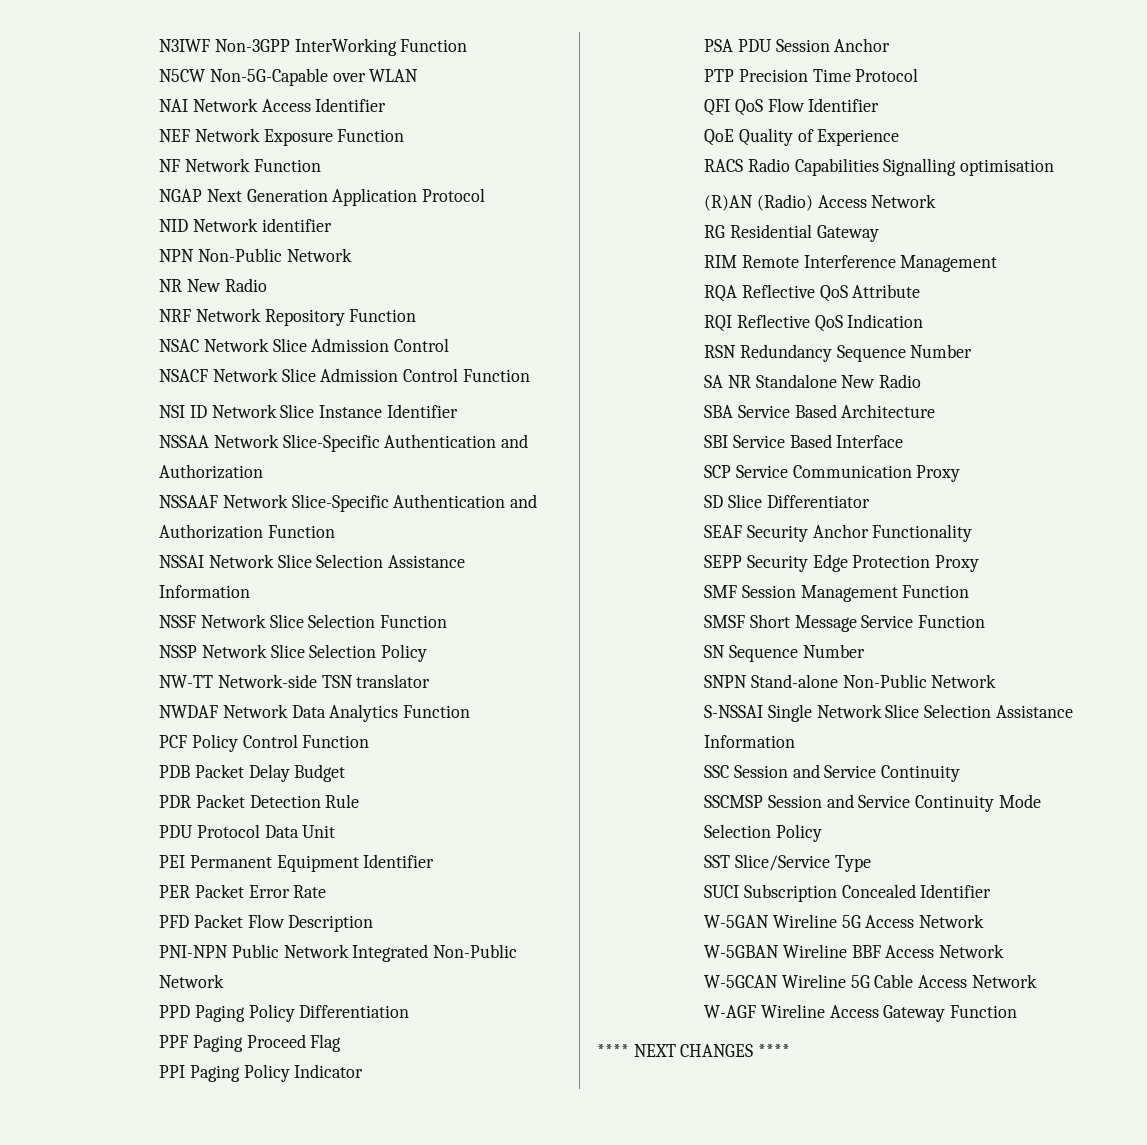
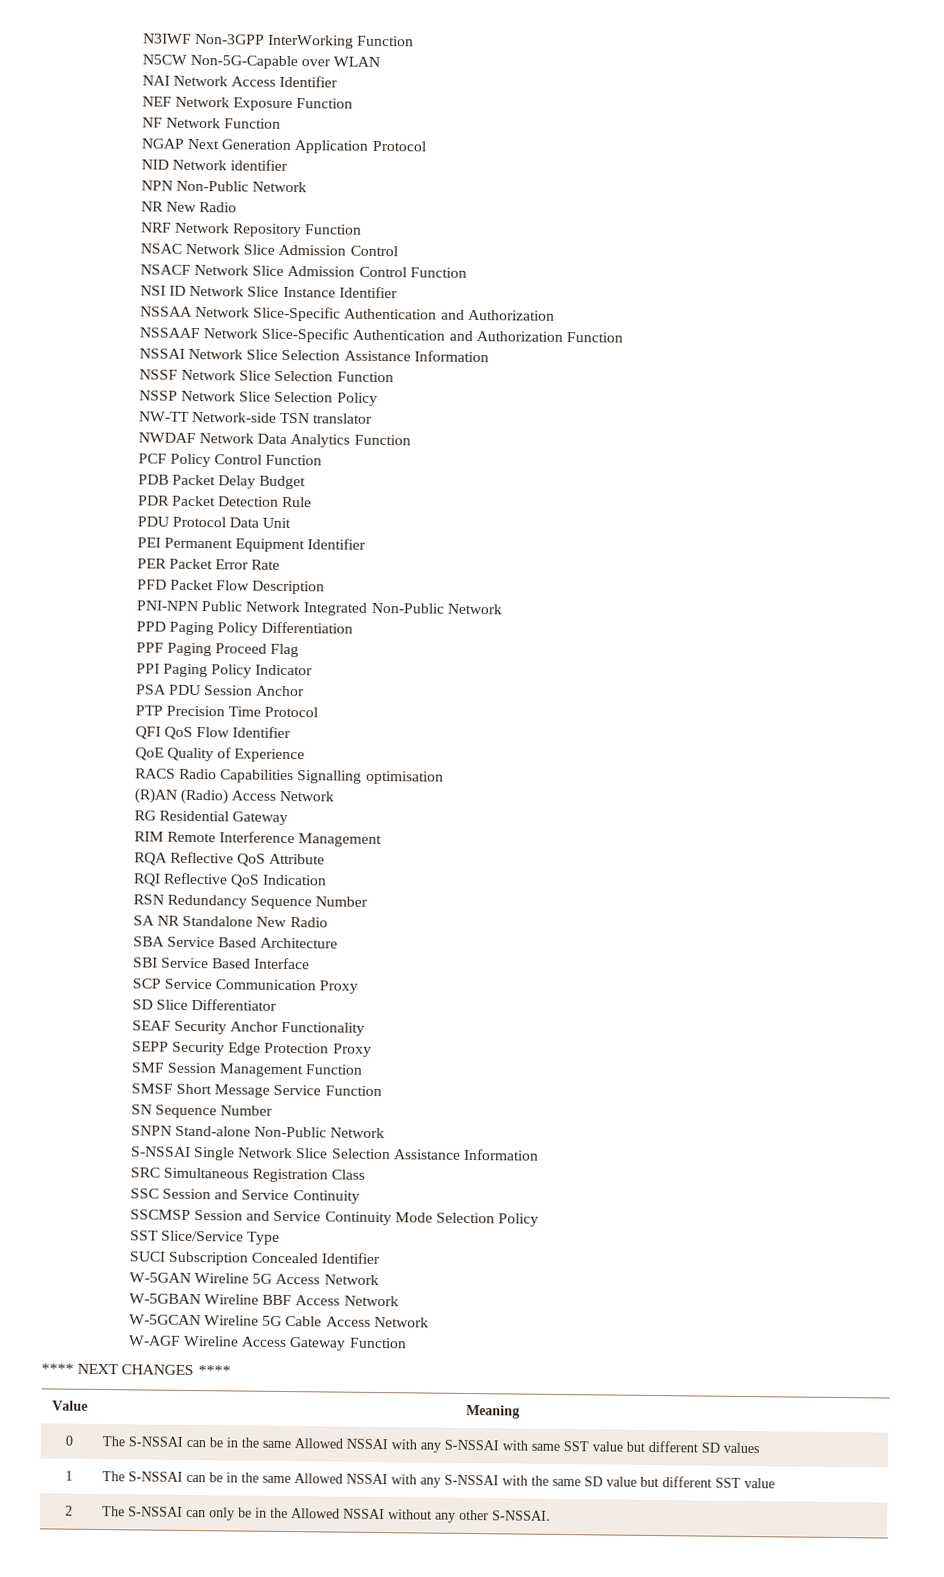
+ SRC Simultaneous Registration Class
+ Value | Meaning
+ 0 | The S-NSSAI can be in the same Allowed NSSAI with any S-NSSAI with same SST value but different SD values
+ 1 | The S-NSSAI can be in the same Allowed NSSAI with any S-NSSAI with the same SD value but different SST value
+ 2 | The S-NSSAI can only be in the Allowed NSSAI without any other S-NSSAI.

